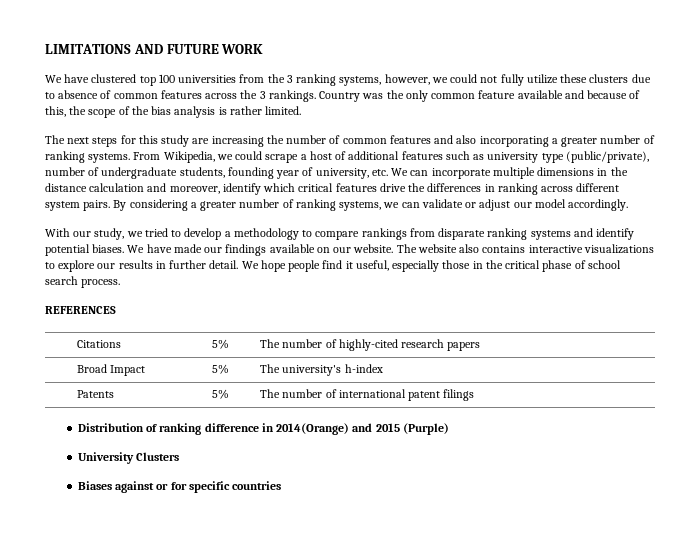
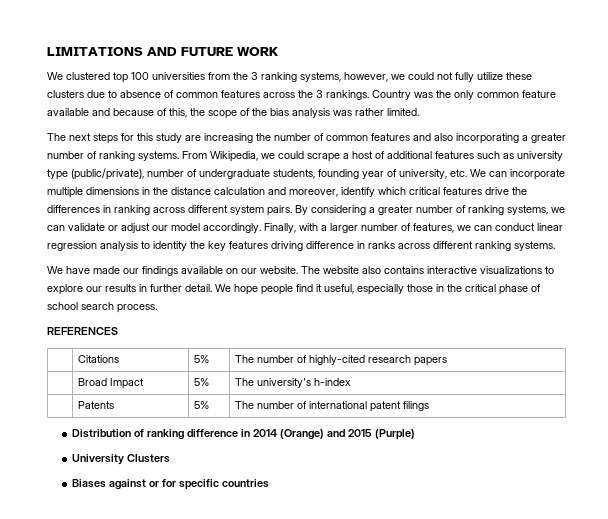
- We have clustered top 100 universities from the 3 ranking systems, however, we could not fully utilize these clusters due to absence of common features across the 3 rankings.
+ We clustered top 100 universities from the 3 ranking systems, however, we could not fully utilize these clusters due to absence of common features across the 3 rankings.
- Country was the only common feature available and because of this, the scope of the bias analysis is rather limited.
+ Country was the only common feature available and because of this, the scope of the bias analysis was rather limited.
- By considering a greater number of ranking systems, we can validate or adjust our model accordingly.
- With our study, we tried to develop a methodology to compare rankings from disparate ranking systems and identify potential biases. We have made our findings available on our website.
+ By considering a greater number of ranking systems, we can validate or adjust our model accordingly. Finally, with a larger number of features, we can conduct linear regression analysis to identity the key features driving difference in ranks across different ranking systems.
+ We have made our findings available on our website.
- Distribution of ranking difference in 2014(Orange) and 2015 (Purple)
+ Distribution of ranking difference in 2014 (Orange) and 2015 (Purple)

